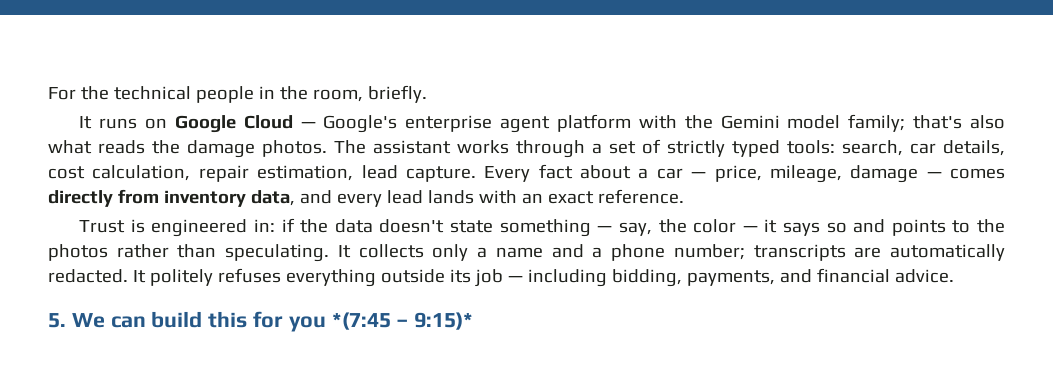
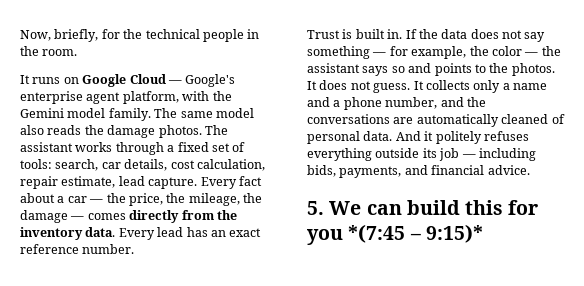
- For the technical people in the room, briefly.
+ Now, briefly, for the technical people in the room.
- It runs on Google Cloud — Google's enterprise agent platform with the Gemini model family; that's also what reads the damage photos.
+ It runs on Google Cloud — Google's enterprise agent platform, with the Gemini model family. The same model also reads the damage photos.
- The assistant works through a set of strictly typed tools: search, car details, cost calculation, repair estimation, lead capture.
+ The assistant works through a fixed set of tools: search, car details, cost calculation, repair estimate, lead capture.
- Every fact about a car — price, mileage, damage — comes directly from inventory data, and every lead lands with an exact reference.
- Trust is engineered in: if the data doesn't state something — say, the color — it says so and points to the photos rather than speculating.
+ Every fact about a car — the price, the mileage, the damage — comes directly from the inventory data. Every lead has an exact reference number.
+ Trust is built in. If the data does not say something — for example, the color — the assistant says so and points to the photos. It does not guess.
- It collects only a name and a phone number; transcripts are automatically redacted. It politely refuses everything outside its job — including bidding, payments, and financial advice.
+ It collects only a name and a phone number, and the conversations are automatically cleaned of personal data. And it politely refuses everything outside its job — including bids, payments, and financial advice.

